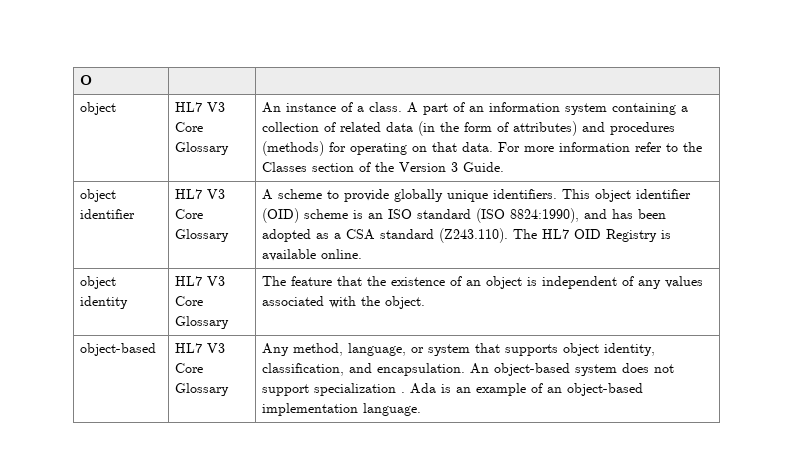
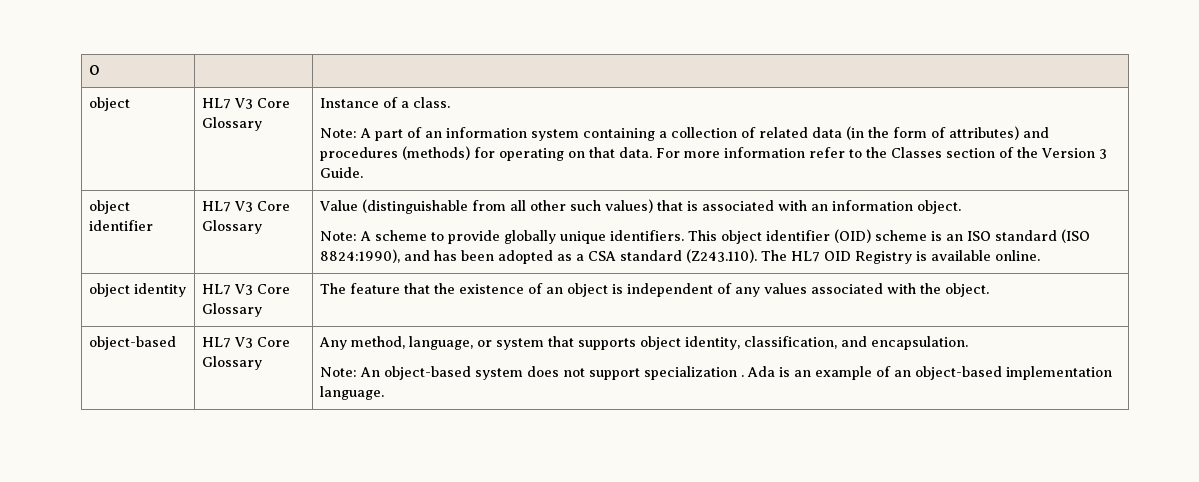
- An instance of a class. A part of an information system containing a collection of related data (in the form of attributes) and procedures (methods) for operating on that data.
+ Instance of a class.
+ Note: A part of an information system containing a collection of related data (in the form of attributes) and procedures (methods) for operating on that data.
- A scheme to provide globally unique identifiers.
+ Value (distinguishable from all other such values) that is associated with an information object.
+ Note: A scheme to provide globally unique identifiers.
- object-based | HL7 V3 Core Glossary | Any method, language, or system that supports object identity, classification, and encapsulation. An object-based system does not support specialization . Ada is an example of an object-based implementation language.
+ object-based | HL7 V3 Core Glossary | Any method, language, or system that supports object identity, classification, and encapsulation.
+ Note: An object-based system does not support specialization . Ada is an example of an object-based implementation language.

